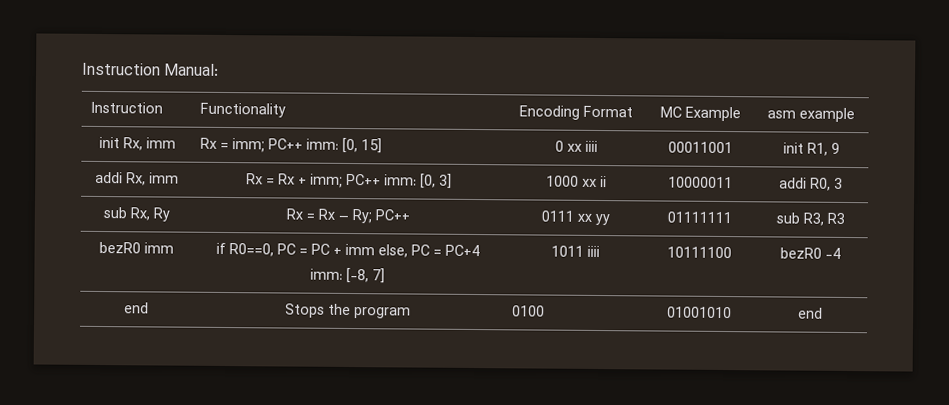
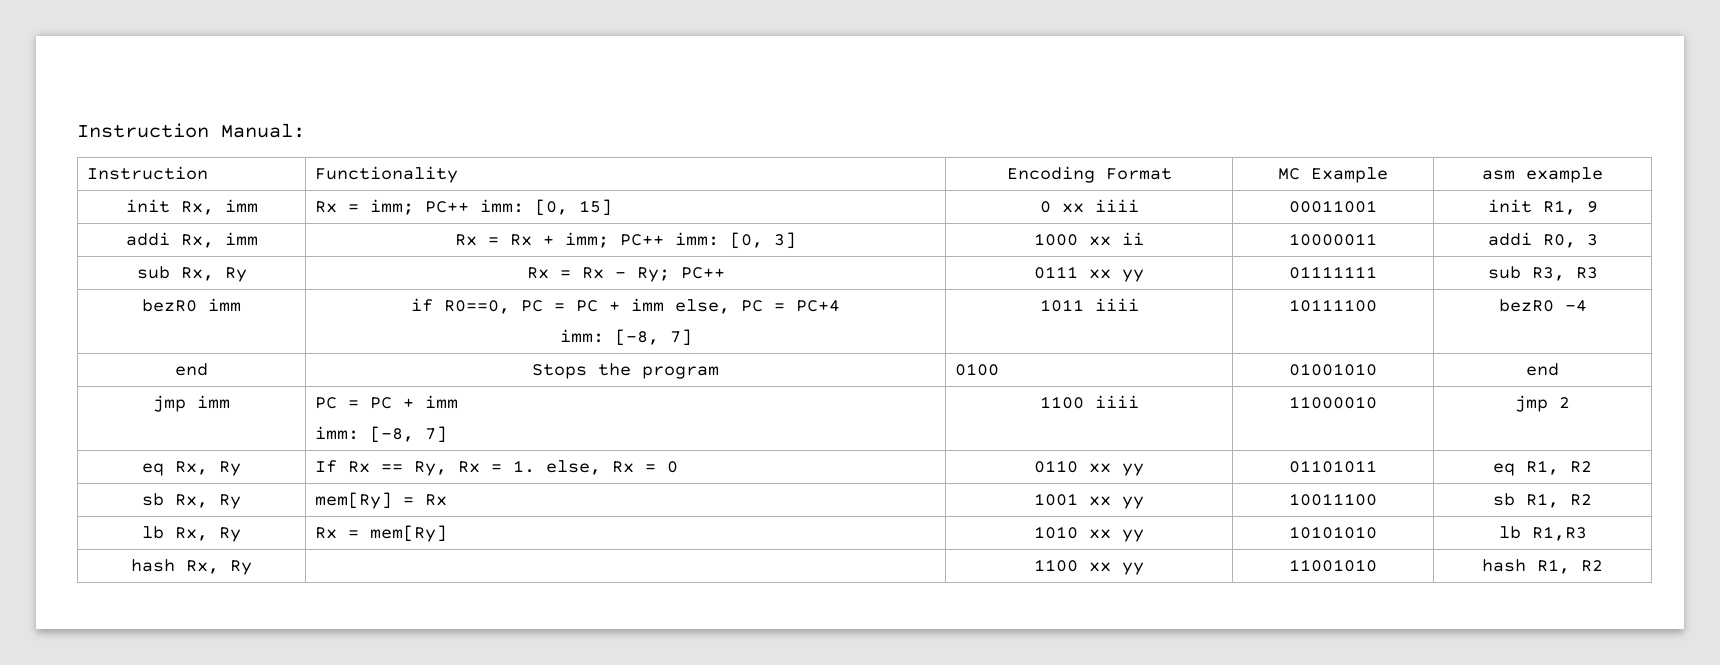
+ jmp imm | PC = PC + imm
+ imm: [-8, 7] | 1100 iiii | 11000010 | jmp 2
+ eq Rx, Ry | If Rx == Ry, Rx = 1. else, Rx = 0 | 0110 xx yy | 01101011 | eq R1, R2
+ sb Rx, Ry | mem[Ry] = Rx | 1001 xx yy | 10011100 | sb R1, R2
+ lb Rx, Ry | Rx = mem[Ry] | 1010 xx yy | 10101010 | lb R1,R3
+ hash Rx, Ry | | 1100 xx yy | 11001010 | hash R1, R2

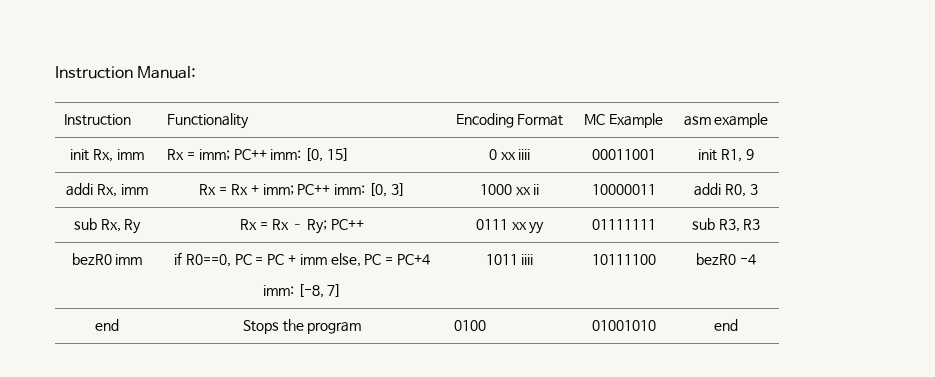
- jmp imm | PC = PC + imm
- imm: [-8, 7] | 1100 iiii | 11000010 | jmp 2
- eq Rx, Ry | If Rx == Ry, Rx = 1. else, Rx = 0 | 0110 xx yy | 01101011 | eq R1, R2
- sb Rx, Ry | mem[Ry] = Rx | 1001 xx yy | 10011100 | sb R1, R2
- lb Rx, Ry | Rx = mem[Ry] | 1010 xx yy | 10101010 | lb R1,R3
- hash Rx, Ry | | 1100 xx yy | 11001010 | hash R1, R2

